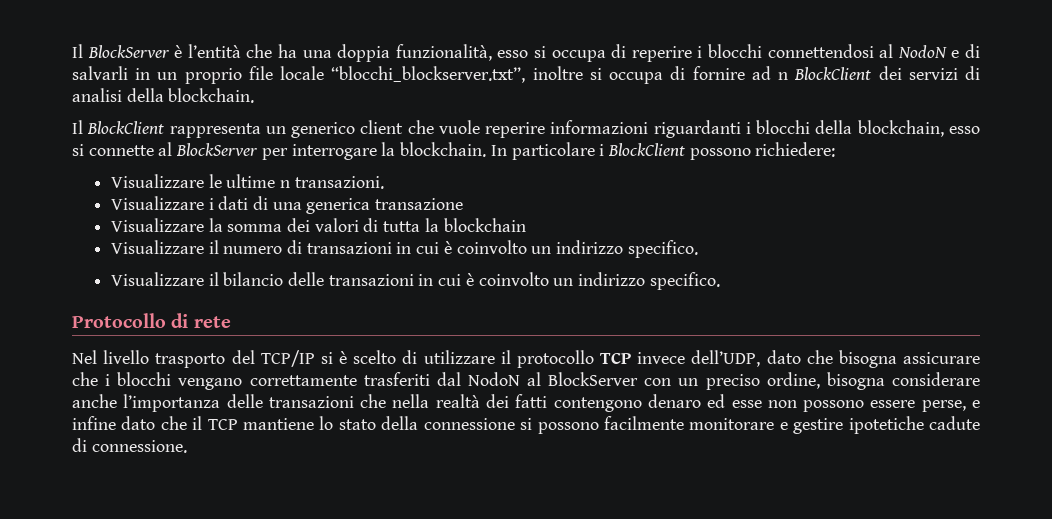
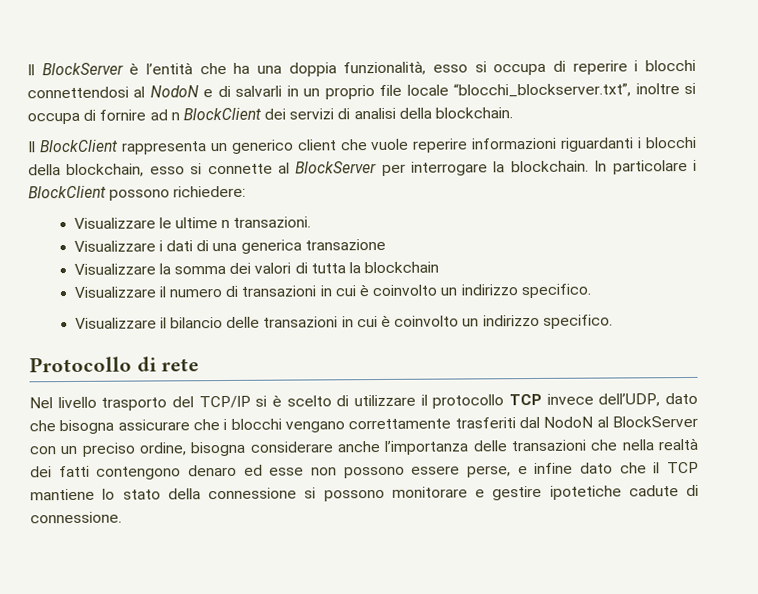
- Nel livello trasporto del TCP/IP si è scelto di utilizzare il protocollo TCP invece dell’UDP, dato che bisogna assicurare che i blocchi vengano correttamente trasferiti dal NodoN al BlockServer con un preciso ordine, bisogna considerare anche l’importanza delle transazioni che nella realtà dei fatti contengono denaro ed esse non possono essere perse, e infine dato che il TCP mantiene lo stato della connessione si possono facilmente monitorare e gestire ipotetiche cadute di connessione.
+ Nel livello trasporto del TCP/IP si è scelto di utilizzare il protocollo TCP invece dell’UDP, dato che bisogna assicurare che i blocchi vengano correttamente trasferiti dal NodoN al BlockServer con un preciso ordine, bisogna considerare anche l’importanza delle transazioni che nella realtà dei fatti contengono denaro ed esse non possono essere perse, e infine dato che il TCP mantiene lo stato della connessione si possono monitorare e gestire ipotetiche cadute di connessione.

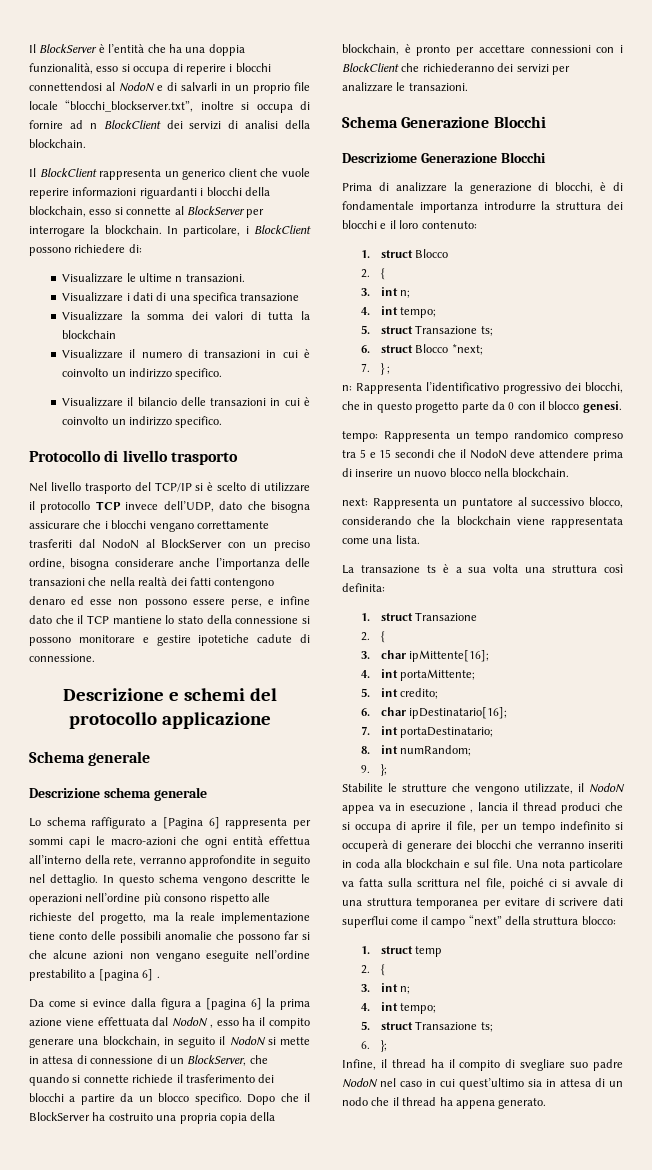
- In particolare i BlockClient possono richiedere:
+ In particolare, i BlockClient possono richiedere di:
- Visualizzare i dati di una generica transazione
+ Visualizzare i dati di una specifica transazione
- Protocollo di rete
+ Protocollo di livello trasporto
+ Descrizione e schemi del protocollo applicazione
+ Schema generale
+ Descrizione schema generale
+ Lo schema raffigurato a [Pagina 6] rappresenta per sommi capi le macro-azioni che ogni entità effettua all’interno della rete, verranno approfondite in seguito nel dettaglio. In questo schema vengono descritte le operazioni nell’ordine più consono rispetto alle richieste del progetto, ma la reale implementazione tiene conto delle possibili anomalie che possono far si che alcune azioni non vengano eseguite nell’ordine prestabilito a [pagina 6] .
+ Da come si evince dalla figura a [pagina 6] la prima azione viene effettuata dal NodoN , esso ha il compito generare una blockchain, in seguito il NodoN si mette in attesa di connessione di un BlockServer, che quando si connette richiede il trasferimento dei blocchi a partire da un blocco specifico. Dopo che il BlockServer ha costruito una propria copia della blockchain, è pronto per accettare connessioni con i BlockClient che richiederanno dei servizi per analizzare le transazioni.
+ Schema Generazione Blocchi
+ Descriziome Generazione Blocchi
+ Prima di analizzare la generazione di blocchi, è di fondamentale importanza introdurre la struttura dei blocchi e il loro contenuto:
+ 1. struct Blocco
+ 2. {
+ 3. int n;
+ 4. int tempo;
+ 5. struct Transazione ts;
+ 6. struct Blocco *next;
+ 7. } ;
+ n: Rappresenta l’identificativo progressivo dei blocchi, che in questo progetto parte da 0 con il blocco genesi.
+ tempo: Rappresenta un tempo randomico compreso tra 5 e 15 secondi che il NodoN deve attendere prima di inserire un nuovo blocco nella blockchain.
+ next: Rappresenta un puntatore al successivo blocco, considerando che la blockchain viene rappresentata come una lista.
+ La transazione ts è a sua volta una struttura così definita:
+ 1. struct Transazione
+ 2. {
+ 3. char ipMittente[16];
+ 4. int portaMittente;
+ 5. int credito;
+ 6. char ipDestinatario[16];
+ 7. int portaDestinatario;
+ 8. int numRandom;
+ 9. };
+ Stabilite le strutture che vengono utilizzate, il NodoN appea va in esecuzione , lancia il thread produci che si occupa di aprire il file, per un tempo indefinito si occuperà di generare dei blocchi che verranno inseriti in coda alla blockchain e sul file. Una nota particolare va fatta sulla scrittura nel file, poiché ci si avvale di una struttura temporanea per evitare di scrivere dati superflui come il campo “next” della struttura blocco:
+ 1. struct temp
+ 2. {
+ 3. int n;
+ 4. int tempo;
+ 5. struct Transazione ts;
+ 6. };
+ Infine, il thread ha il compito di svegliare suo padre NodoN nel caso in cui quest’ultimo sia in attesa di un nodo che il thread ha appena generato.

